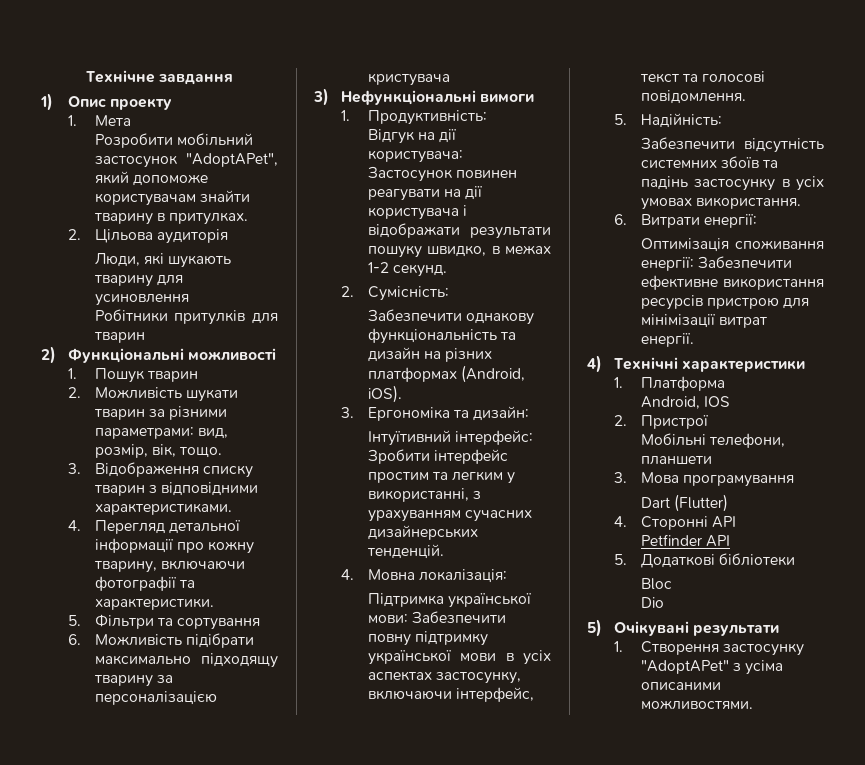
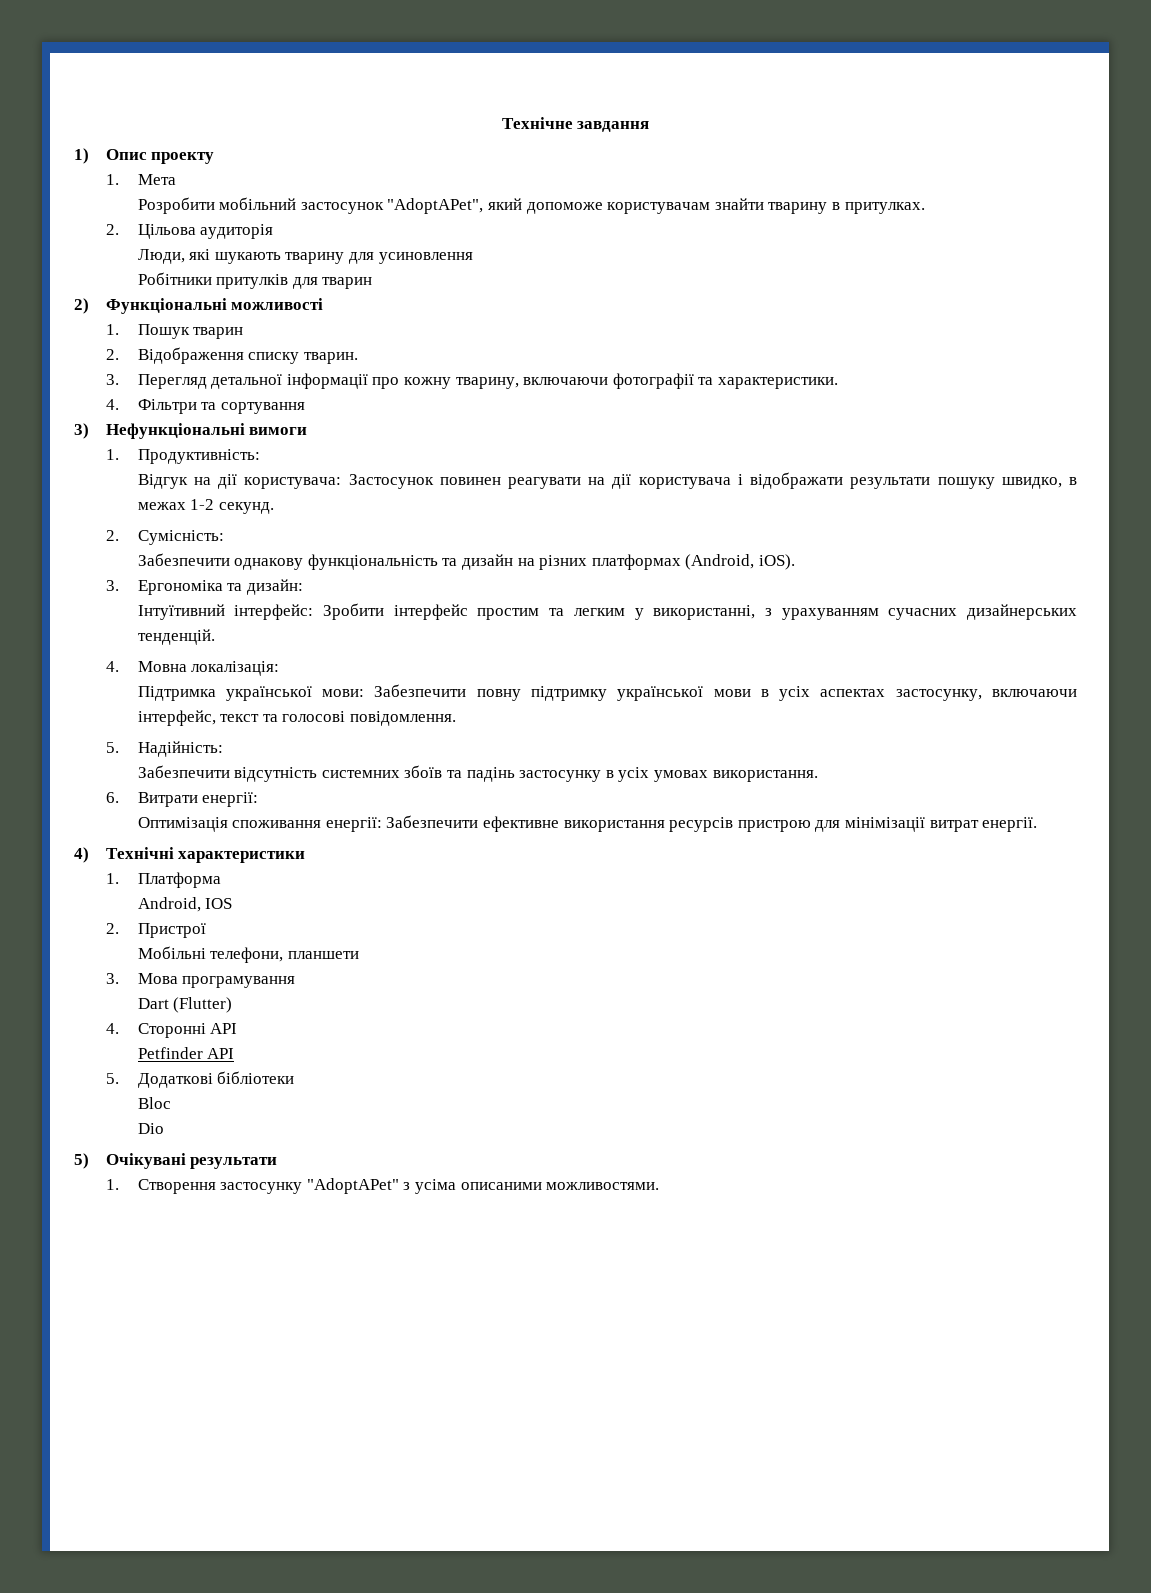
- 2. Можливість шукати тварин за різними параметрами: вид, розмір, вік, тощо.
- 3. Відображення списку тварин з відповідними характеристиками.
- 4. Перегляд детальної інформації про кожну тварину, включаючи фотографії та характеристики.
+ 2. Відображення списку тварин.
+ 3. Перегляд детальної інформації про кожну тварину, включаючи фотографії та характеристики.
- 5. Фільтри та сортування
+ 4. Фільтри та сортування
- 6. Можливість підібрати максимально підходящу тварину за персоналізацією кристувача

